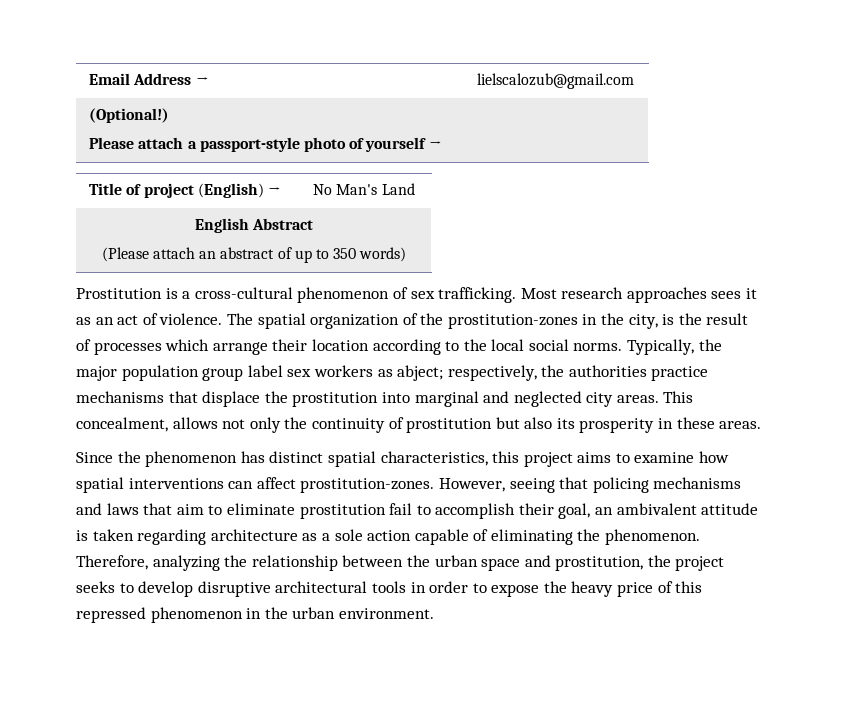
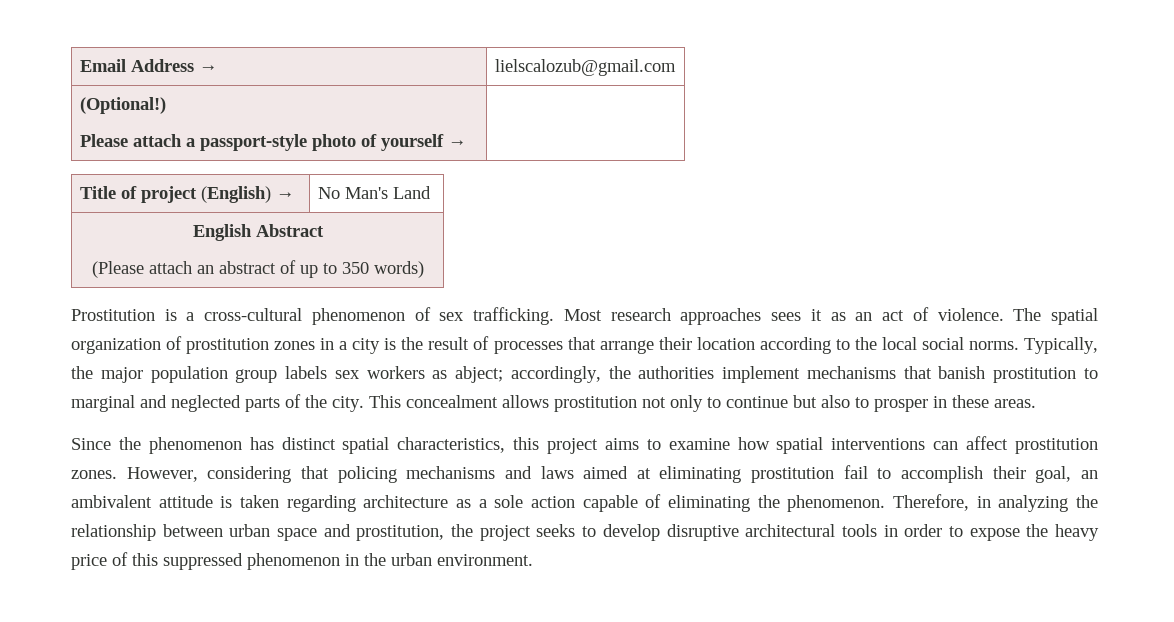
- The spatial organization of the prostitution-zones in the city, is the result of processes which arrange their location according to the local social norms.
+ The spatial organization of prostitution zones in a city is the result of processes that arrange their location according to the local social norms.
- Typically, the major population group label sex workers as abject; respectively, the authorities practice mechanisms that displace the prostitution into marginal and neglected city areas. This concealment, allows not only the continuity of prostitution but also its prosperity in these areas.
+ Typically, the major population group labels sex workers as abject; accordingly, the authorities implement mechanisms that banish prostitution to marginal and neglected parts of the city. This concealment allows prostitution not only to continue but also to prosper in these areas.
- Since the phenomenon has distinct spatial characteristics, this project aims to examine how spatial interventions can affect prostitution-zones. However, seeing that policing mechanisms and laws that aim to eliminate prostitution fail to accomplish their goal, an ambivalent attitude is taken regarding architecture as a sole action capable of eliminating the phenomenon.
+ Since the phenomenon has distinct spatial characteristics, this project aims to examine how spatial interventions can affect prostitution zones. However, considering that policing mechanisms and laws aimed at eliminating prostitution fail to accomplish their goal, an ambivalent attitude is taken regarding architecture as a sole action capable of eliminating the phenomenon.
- Therefore, analyzing the relationship between the urban space and prostitution, the project seeks to develop disruptive architectural tools in order to expose the heavy price of this repressed phenomenon in the urban environment.
+ Therefore, in analyzing the relationship between urban space and prostitution, the project seeks to develop disruptive architectural tools in order to expose the heavy price of this suppressed phenomenon in the urban environment.

